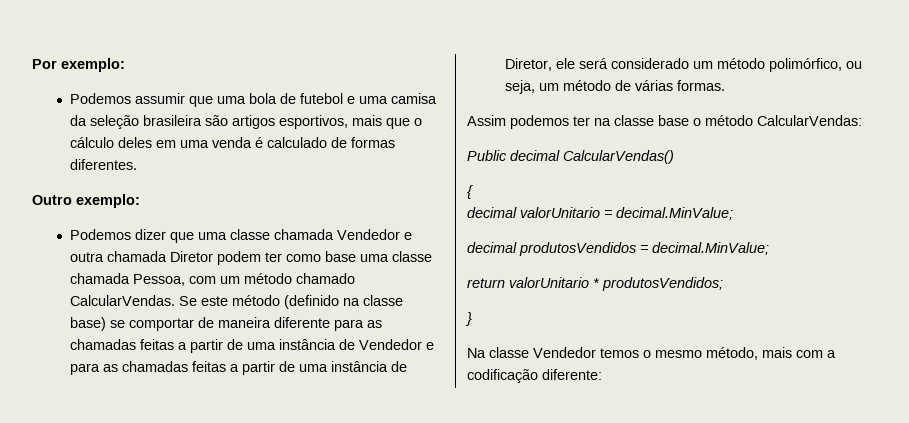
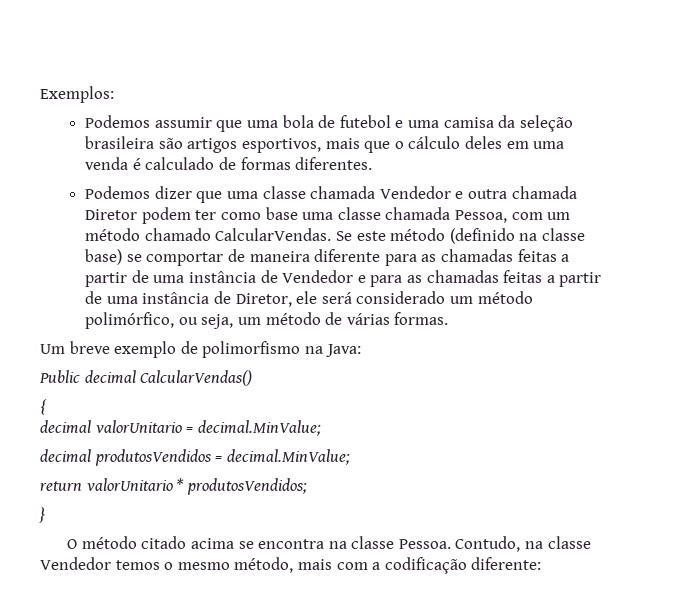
- Por exemplo:
+ Exemplos:
- Outro exemplo:
- Assim podemos ter na classe base o método CalcularVendas:
+ Um breve exemplo de polimorfismo na Java:
- Na classe Vendedor temos o mesmo método, mais com a codificação diferente:
+ O método citado acima se encontra na classe Pessoa. Contudo, na classe Vendedor temos o mesmo método, mais com a codificação diferente:

